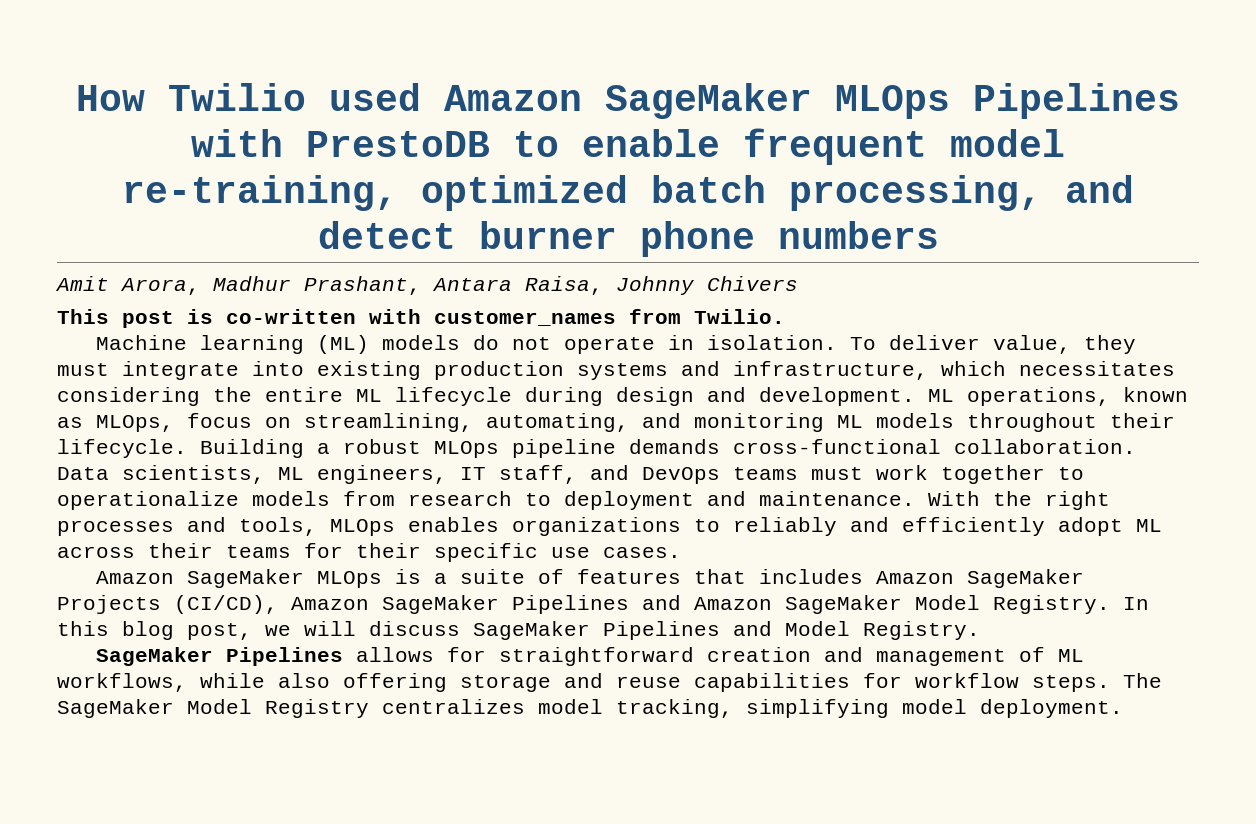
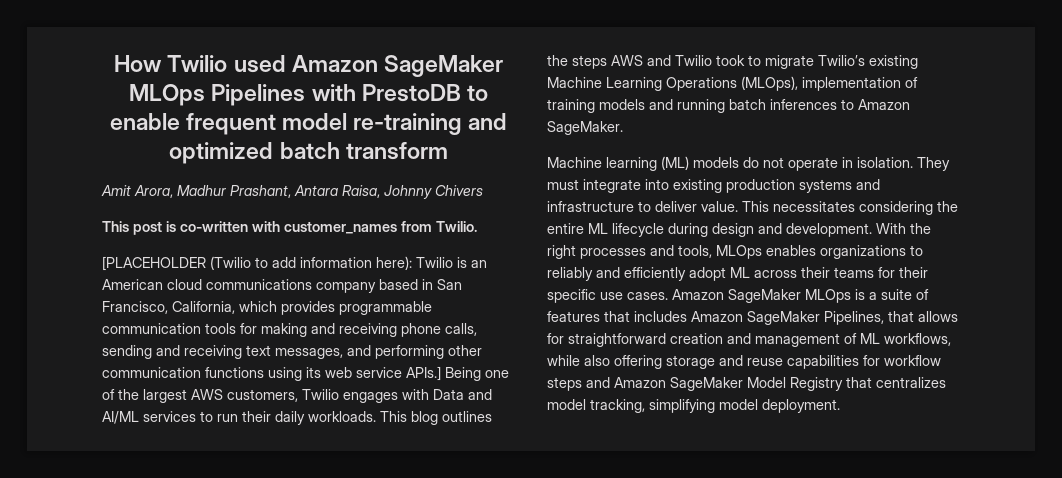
- How Twilio used Amazon SageMaker MLOps Pipelines with PrestoDB to enable frequent model re-training, optimized batch processing, and detect burner phone numbers
+ How Twilio used Amazon SageMaker MLOps Pipelines with PrestoDB to enable frequent model re-training and optimized batch transform
+ [PLACEHOLDER (Twilio to add information here): Twilio is an American cloud communications company based in San Francisco, California, which provides programmable communication tools for making and receiving phone calls, sending and receiving text messages, and performing other communication functions using its web service APIs.] Being one of the largest AWS customers, Twilio engages with Data and AI/ML services to run their daily workloads. This blog outlines the steps AWS and Twilio took to migrate Twilio’s existing Machine Learning Operations (MLOps), implementation of training models and running batch inferences to Amazon SageMaker.
- To deliver value, they must integrate into existing production systems and infrastructure, which necessitates considering the entire ML lifecycle during design and development.
+ They must integrate into existing production systems and infrastructure to deliver value. This necessitates considering the entire ML lifecycle during design and development.
- ML operations, known as MLOps, focus on streamlining, automating, and monitoring ML models throughout their lifecycle. Building a robust MLOps pipeline demands cross-functional collaboration. Data scientists, ML engineers, IT staff, and DevOps teams must work together to operationalize models from research to deployment and maintenance.
- With the right processes and tools, MLOps enables organizations to reliably and efficiently adopt ML across their teams for their specific use cases.
- Amazon SageMaker MLOps is a suite of features that includes Amazon SageMaker Projects (CI/CD), Amazon SageMaker Pipelines and Amazon SageMaker Model Registry. In this blog post, we will discuss SageMaker Pipelines and Model Registry.
- SageMaker Pipelines allows for straightforward creation and management of ML workflows, while also offering storage and reuse capabilities for workflow steps. The SageMaker Model Registry centralizes model tracking, simplifying model deployment.
+ With the right processes and tools, MLOps enables organizations to reliably and efficiently adopt ML across their teams for their specific use cases. Amazon SageMaker MLOps is a suite of features that includes Amazon SageMaker Pipelines, that allows for straightforward creation and management of ML workflows, while also offering storage and reuse capabilities for workflow steps and Amazon SageMaker Model Registry that centralizes model tracking, simplifying model deployment.

